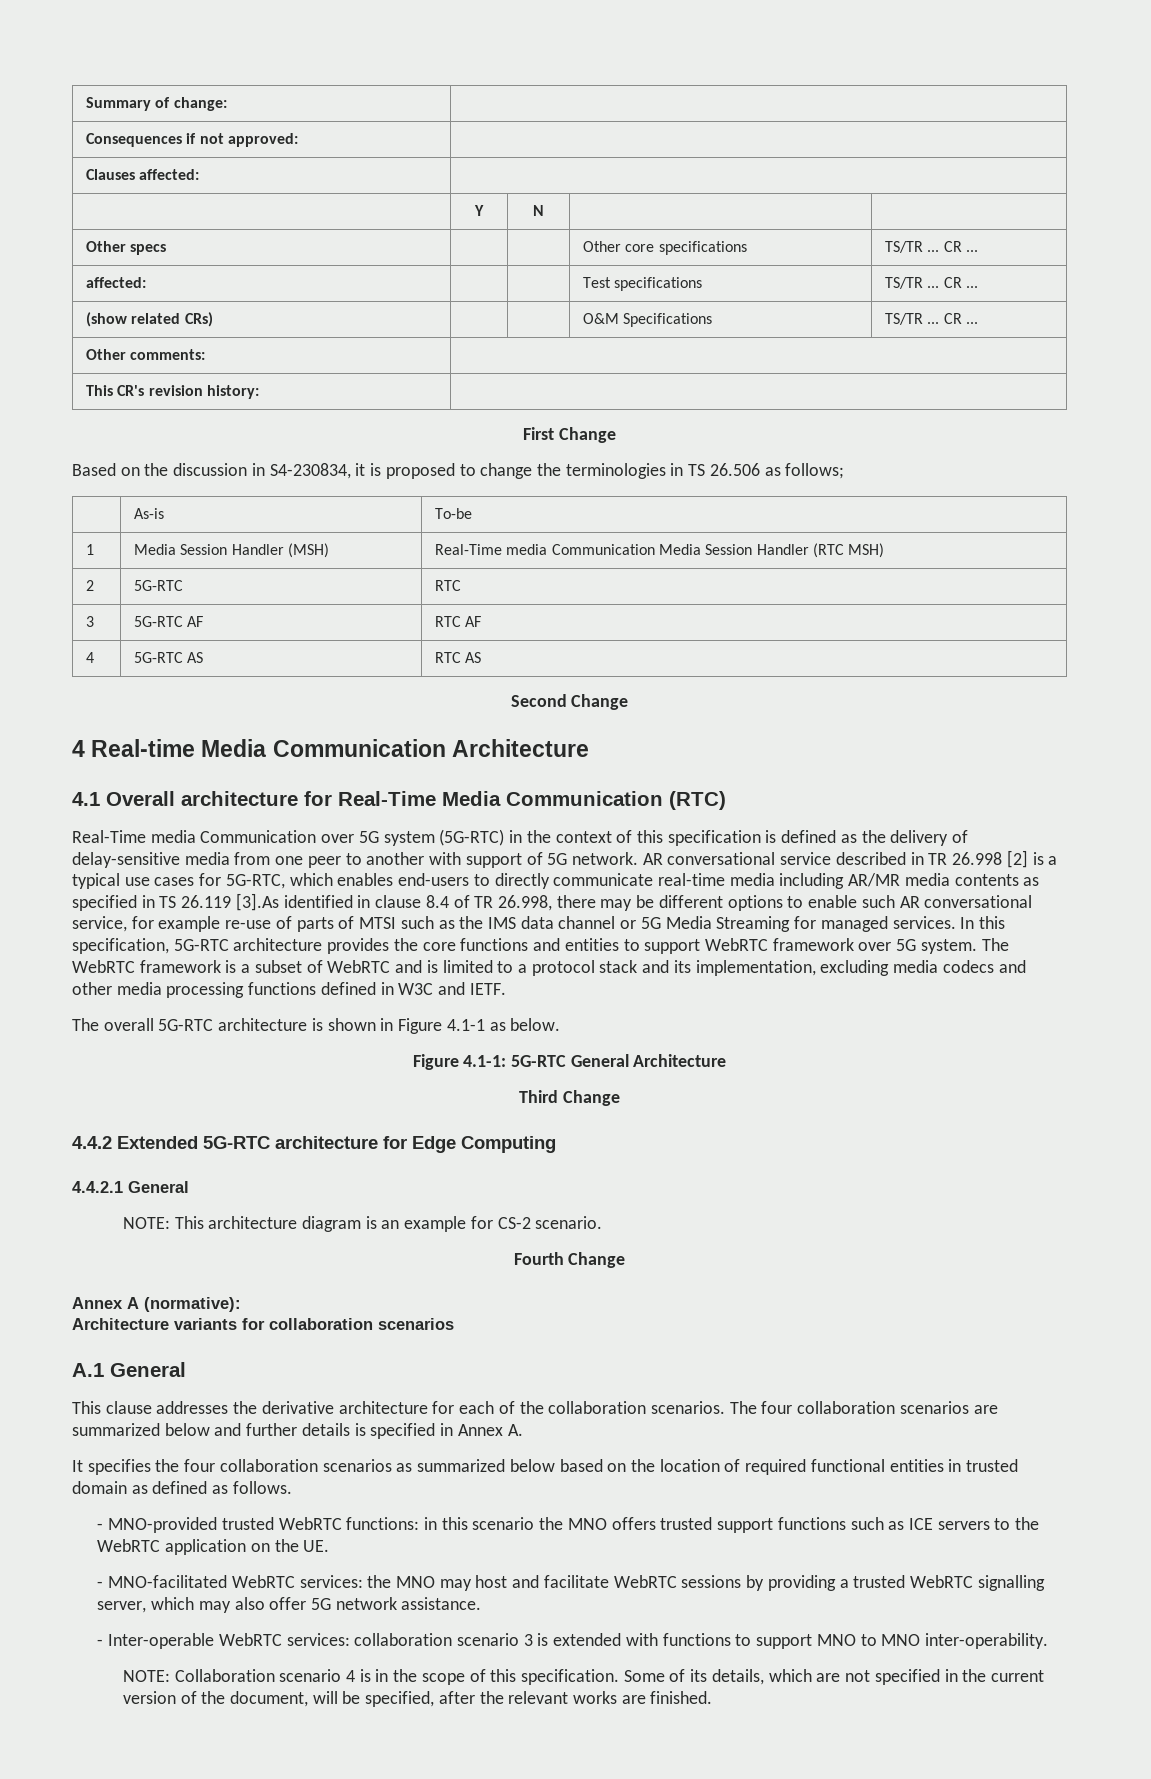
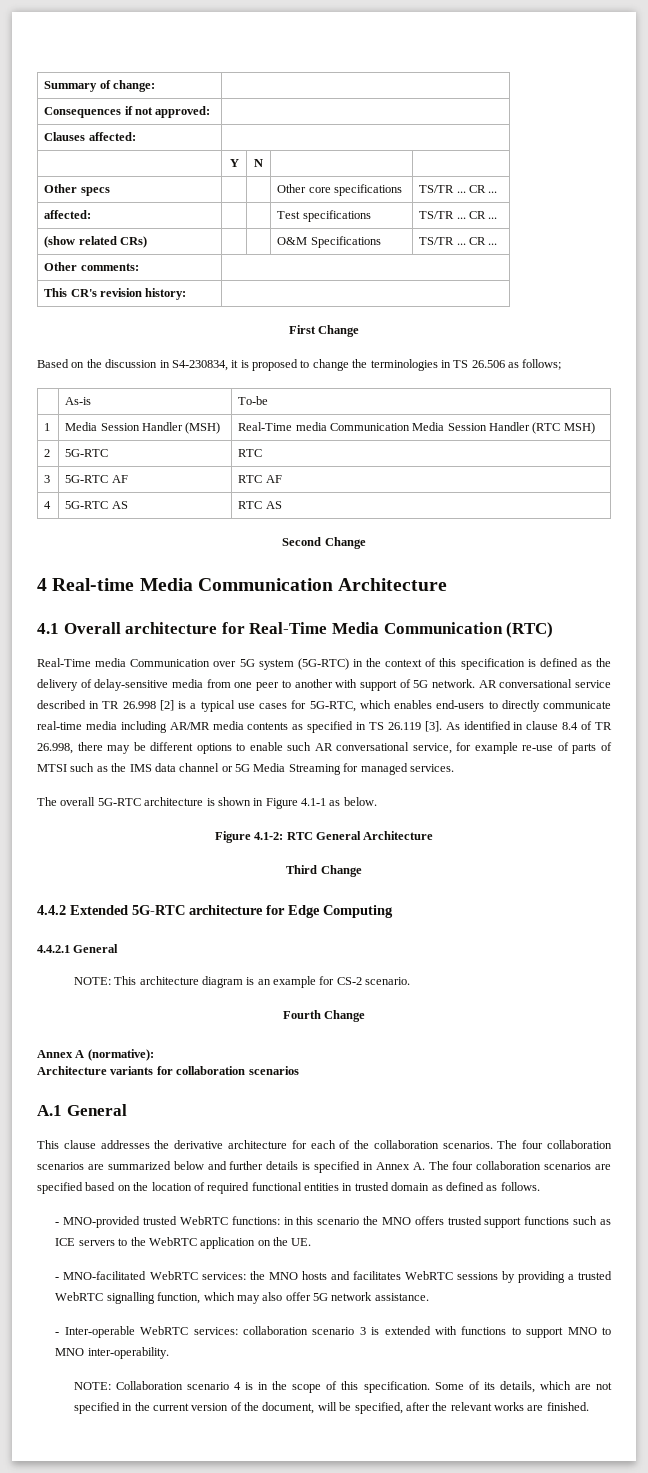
- AR conversational service described in TR 26.998 [2] is a typical use cases for 5G-RTC, which enables end-users to directly communicate real-time media including AR/MR media contents as specified in TS 26.119 [3].As identified in clause 8.4 of TR 26.998, there may be different options to enable such AR conversational service, for example re-use of parts of MTSI such as the IMS data channel or 5G Media Streaming for managed services. In this specification, 5G-RTC architecture provides the core functions and entities to support WebRTC framework over 5G system. The WebRTC framework is a subset of WebRTC and is limited to a protocol stack and its implementation, excluding media codecs and other media processing functions defined in W3C and IETF.
+ AR conversational service described in TR 26.998 [2] is a typical use cases for 5G-RTC, which enables end-users to directly communicate real-time media including AR/MR media contents as specified in TS 26.119 [3]. As identified in clause 8.4 of TR 26.998, there may be different options to enable such AR conversational service, for example re-use of parts of MTSI such as the IMS data channel or 5G Media Streaming for managed services.
- Figure 4.1-1: 5G-RTC General Architecture
+ Figure 4.1-2: RTC General Architecture
- The four collaboration scenarios are summarized below and further details is specified in Annex A.
- It specifies the four collaboration scenarios as summarized below based on the location of required functional entities in trusted domain as defined as follows.
+ The four collaboration scenarios are summarized below and further details is specified in Annex A. The four collaboration scenarios are specified based on the location of required functional entities in trusted domain as defined as follows.
- - MNO-facilitated WebRTC services: the MNO may host and facilitate WebRTC sessions by providing a trusted WebRTC signalling server, which may also offer 5G network assistance.
+ - MNO-facilitated WebRTC services: the MNO hosts and facilitates WebRTC sessions by providing a trusted WebRTC signalling function, which may also offer 5G network assistance.

